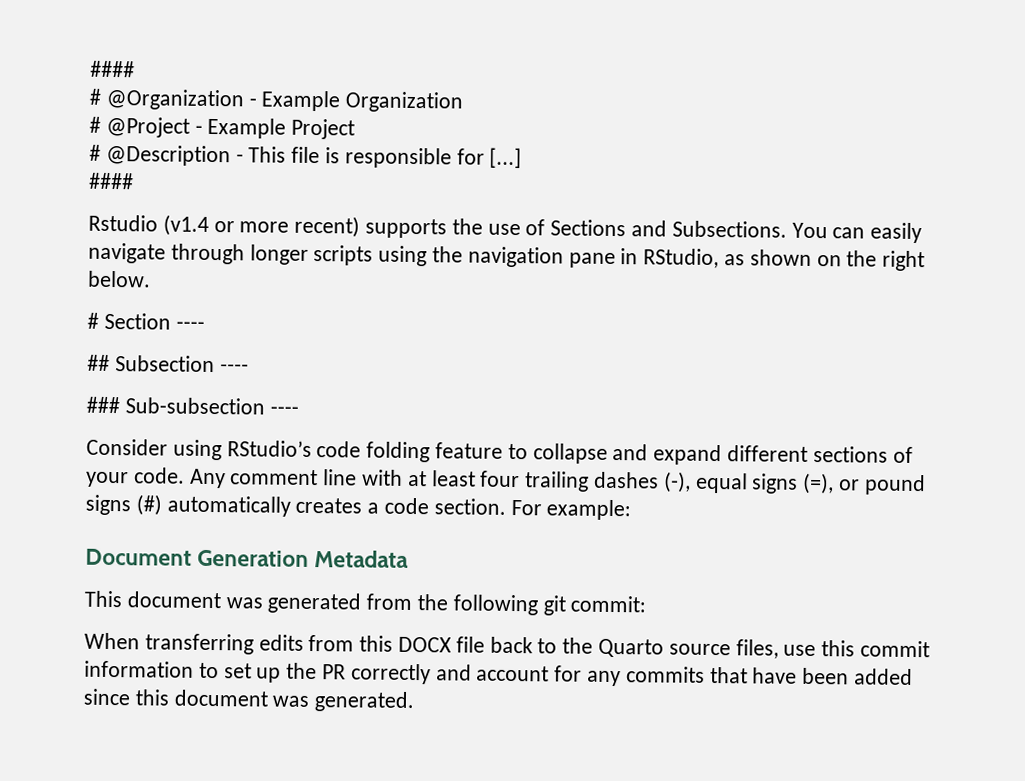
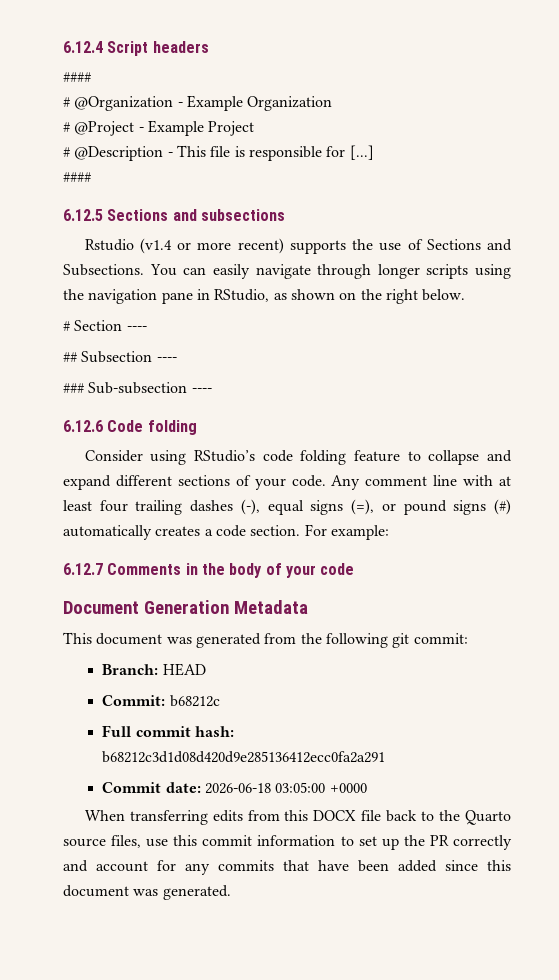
+ 6.12.4 Script headers
+ 6.12.5 Sections and subsections
+ 6.12.6 Code folding
+ 6.12.7 Comments in the body of your code
+ Branch: HEAD
+ Commit: b68212c
+ Full commit hash: b68212c3d1d08d420d9e285136412ecc0fa2a291
+ Commit date: 2026-06-18 03:05:00 +0000

